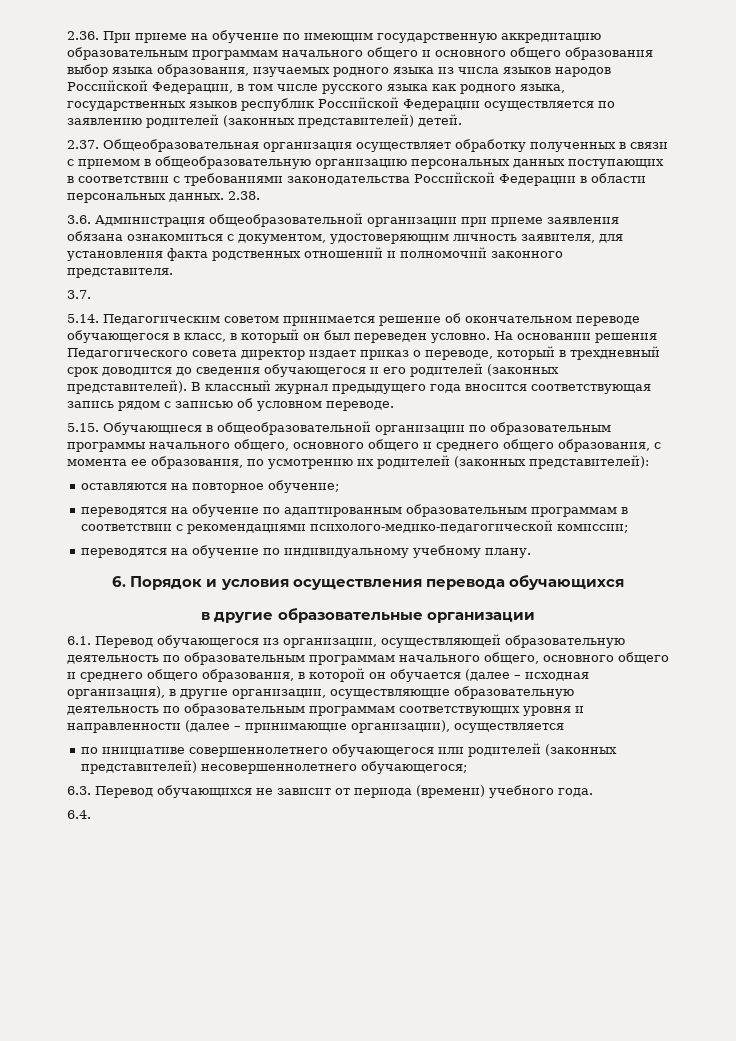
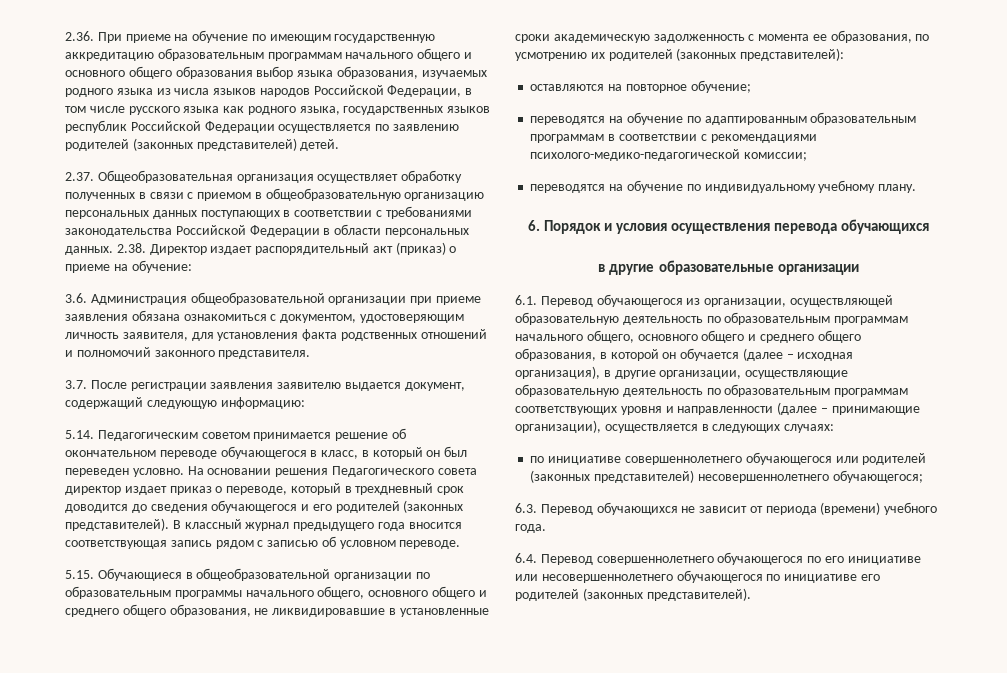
- 2.38.
+ 2.38. Директор издает распорядительный акт (приказ) о приеме на обучение:
- 3.7.
+ 3.7. После регистрации заявления заявителю выдается документ, содержащий следующую информацию:
- 5.15. Обучающиеся в общеобразовательной организации по образовательным программы начального общего, основного общего и среднего общего образования, с момента ее образования, по усмотрению их родителей (законных представителей):
+ 5.15. Обучающиеся в общеобразовательной организации по образовательным программы начального общего, основного общего и среднего общего образования, не ликвидировавшие в установленные сроки академическую задолженность с момента ее образования, по усмотрению их родителей (законных представителей):
- 6.1. Перевод обучающегося из организации, осуществляющей образовательную деятельность по образовательным программам начального общего, основного общего и среднего общего образования, в которой он обучается (далее – исходная организация), в другие организации, осуществляющие образовательную деятельность по образовательным программам соответствующих уровня и направленности (далее – принимающие организации), осуществляется
+ 6.1. Перевод обучающегося из организации, осуществляющей образовательную деятельность по образовательным программам начального общего, основного общего и среднего общего образования, в которой он обучается (далее – исходная организация), в другие организации, осуществляющие образовательную деятельность по образовательным программам соответствующих уровня и направленности (далее – принимающие организации), осуществляется в следующих случаях:
- 6.4.
+ 6.4. Перевод совершеннолетнего обучающегося по его инициативе или несовершеннолетнего обучающегося по инициативе его родителей (законных представителей).

